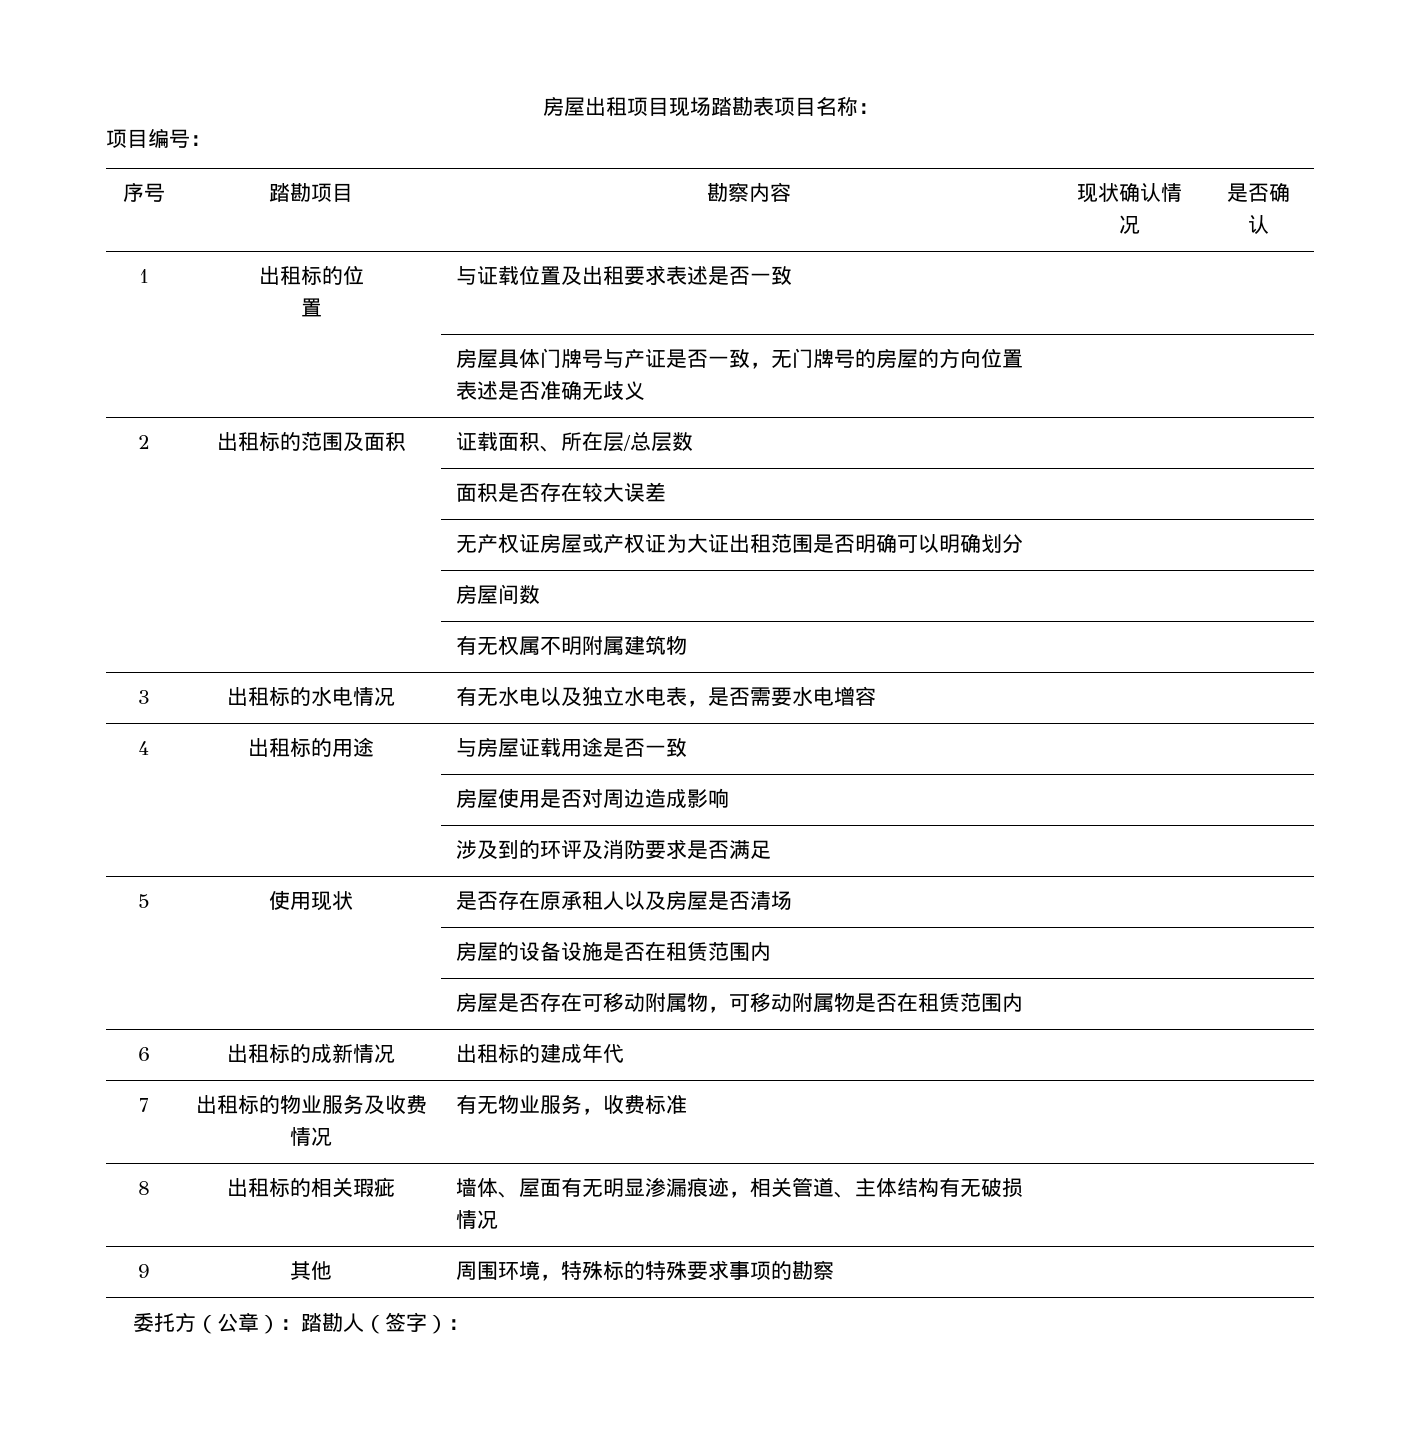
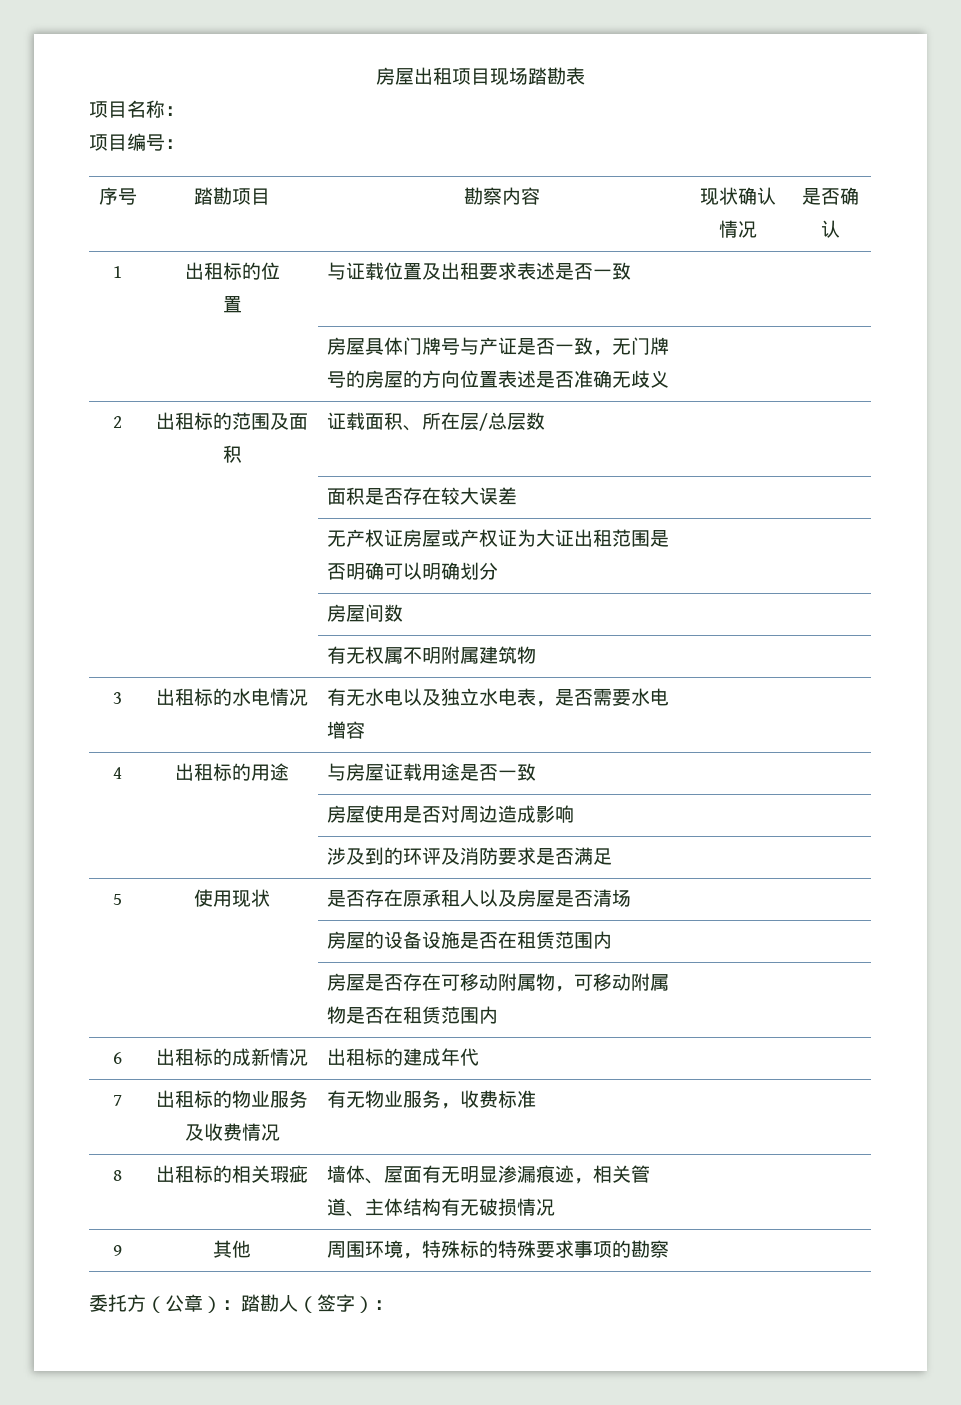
- 房屋出租项目现场踏勘表项目名称：
+ 房屋出租项目现场踏勘表
+ 项目名称：

